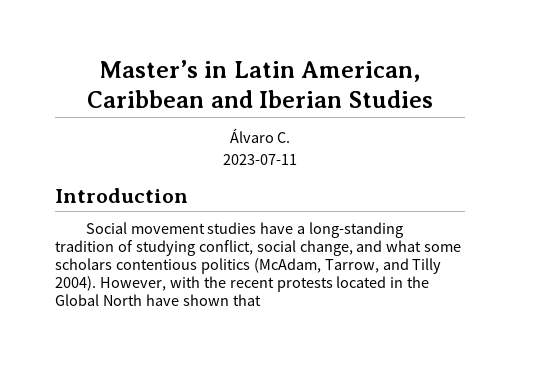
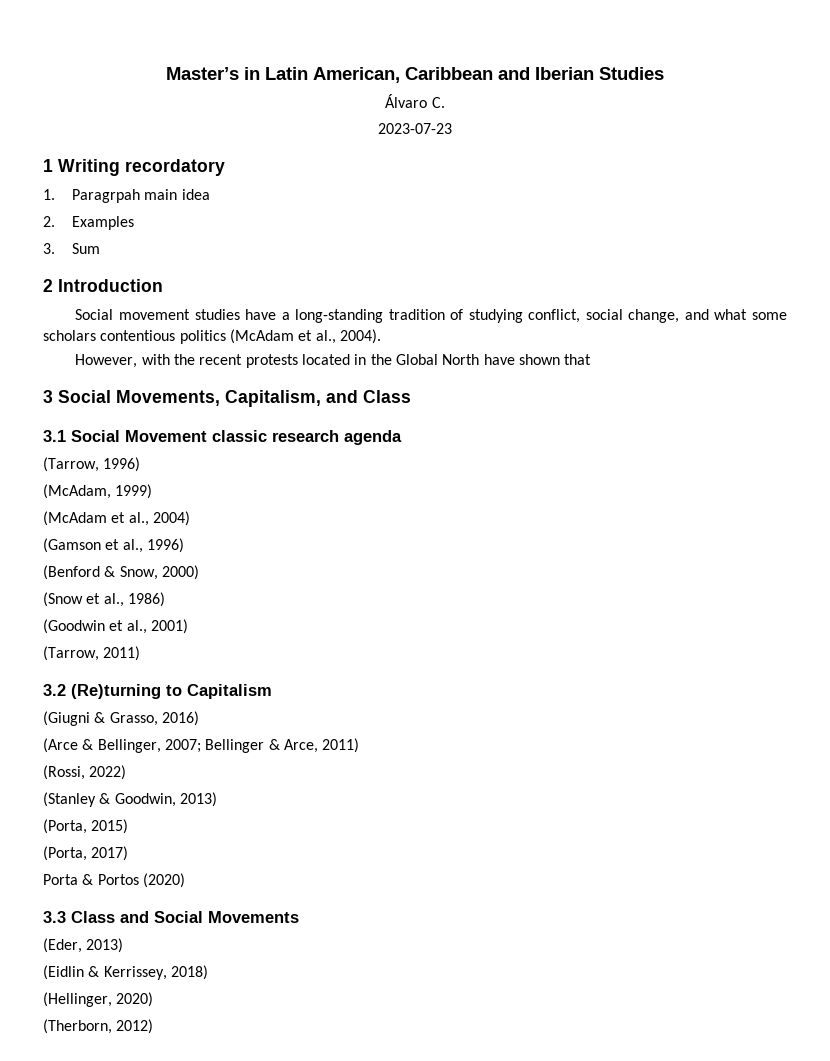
- 2023-07-11
- Introduction
+ 2023-07-23
+ 1 Writing recordatory
+ 1. Paragrpah main idea
+ 2. Examples
+ 3. Sum
+ 2 Introduction
- Social movement studies have a long-standing tradition of studying conflict, social change, and what some scholars contentious politics (McAdam, Tarrow, and Tilly 2004). However, with the recent protests located in the Global North have shown that
+ Social movement studies have a long-standing tradition of studying conflict, social change, and what some scholars contentious politics (McAdam et al., 2004).
+ However, with the recent protests located in the Global North have shown that
+ 3 Social Movements, Capitalism, and Class
+ 3.1 Social Movement classic research agenda
+ (Tarrow, 1996)
+ (McAdam, 1999)
+ (McAdam et al., 2004)
+ (Gamson et al., 1996)
+ (Benford & Snow, 2000)
+ (Snow et al., 1986)
+ (Goodwin et al., 2001)
+ (Tarrow, 2011)
+ 3.2 (Re)turning to Capitalism
+ (Giugni & Grasso, 2016)
+ (Arce & Bellinger, 2007; Bellinger & Arce, 2011)
+ (Rossi, 2022)
+ (Stanley & Goodwin, 2013)
+ (Porta, 2015)
+ (Porta, 2017)
+ Porta & Portos (2020)
+ 3.3 Class and Social Movements
+ (Eder, 2013)
+ (Eidlin & Kerrissey, 2018)
+ (Hellinger, 2020)
+ (Therborn, 2012)

